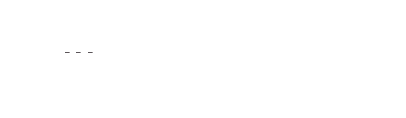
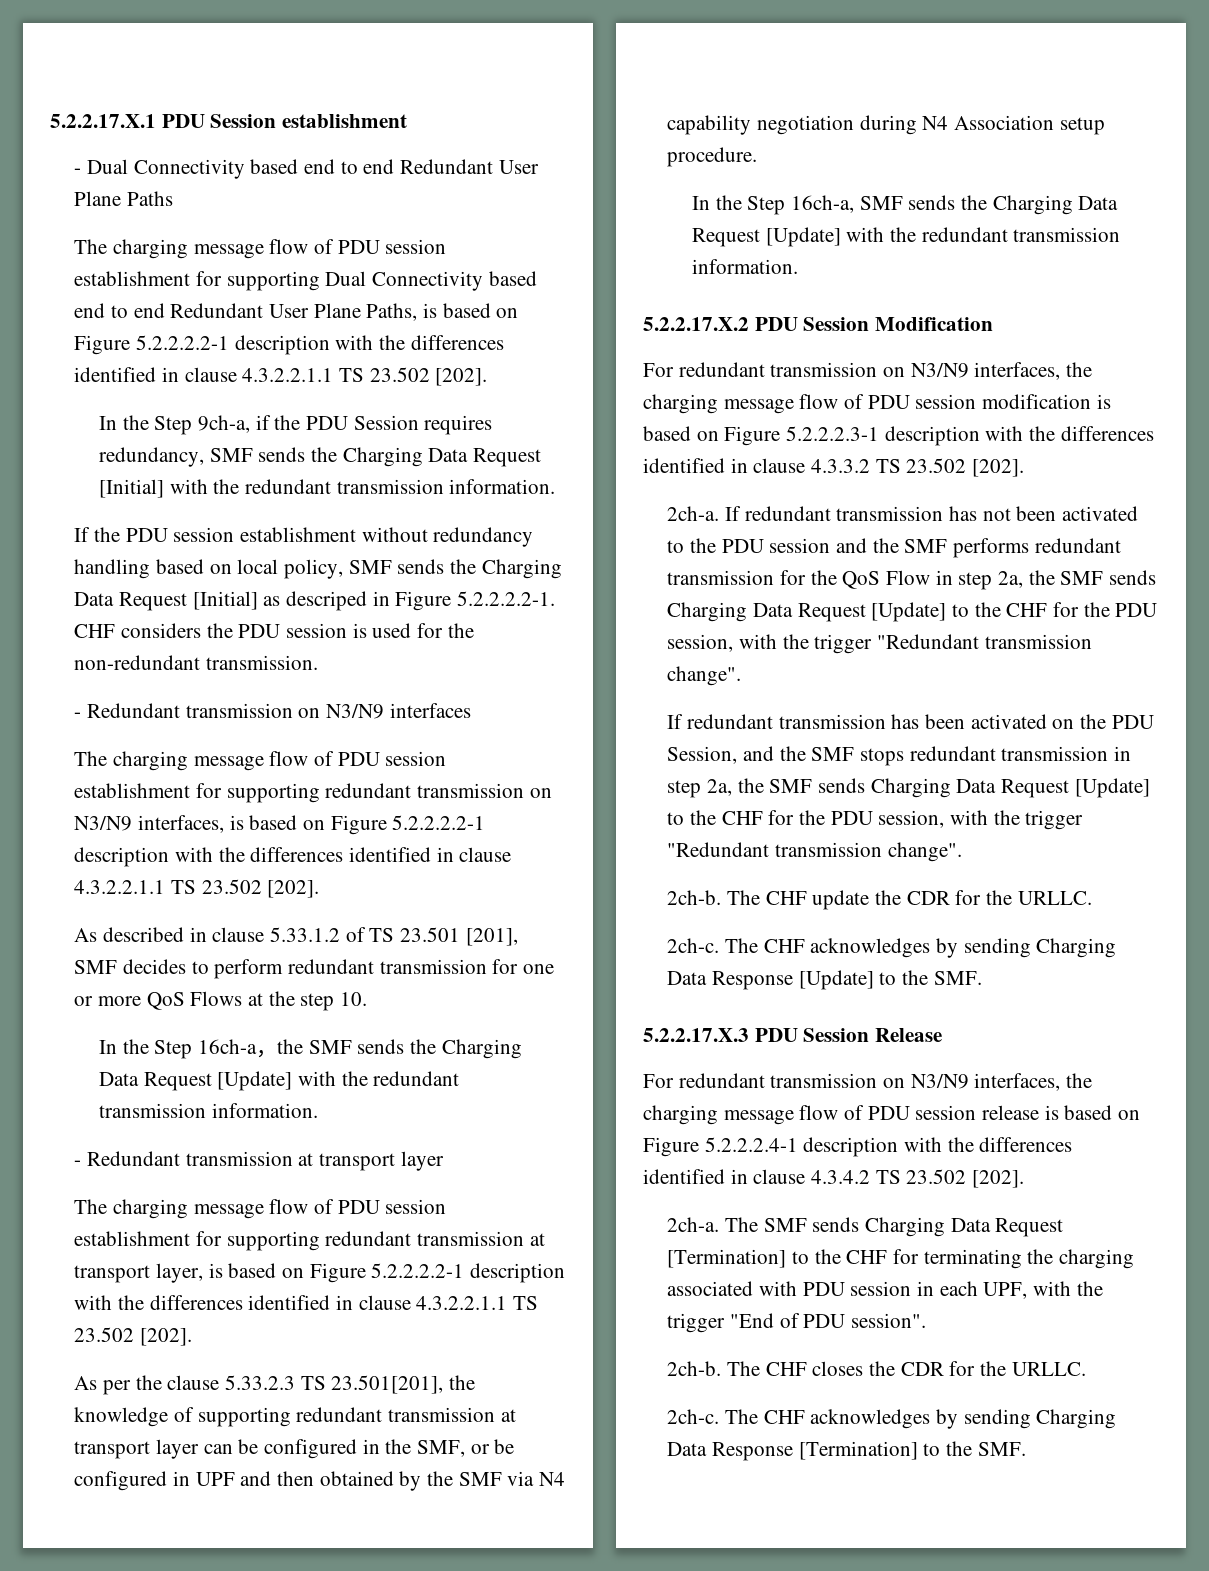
- - - -
+ 5.2.2.17.X.1 PDU Session establishment
+ - Dual Connectivity based end to end Redundant User Plane Paths
+ The charging message flow of PDU session establishment for supporting Dual Connectivity based end to end Redundant User Plane Paths, is based on Figure 5.2.2.2.2-1 description with the differences identified in clause 4.3.2.2.1.1 TS 23.502 [202].
+ In the Step 9ch-a, if the PDU Session requires redundancy, SMF sends the Charging Data Request [Initial] with the redundant transmission information.
+ If the PDU session establishment without redundancy handling based on local policy, SMF sends the Charging Data Request [Initial] as descriped in Figure 5.2.2.2.2-1. CHF considers the PDU session is used for the non-redundant transmission.
+ - Redundant transmission on N3/N9 interfaces
+ The charging message flow of PDU session establishment for supporting redundant transmission on N3/N9 interfaces, is based on Figure 5.2.2.2.2-1 description with the differences identified in clause 4.3.2.2.1.1 TS 23.502 [202].
+ As described in clause 5.33.1.2 of TS 23.501 [201], SMF decides to perform redundant transmission for one or more QoS Flows at the step 10.
+ In the Step 16ch-a，the SMF sends the Charging Data Request [Update] with the redundant transmission information.
+ - Redundant transmission at transport layer
+ The charging message flow of PDU session establishment for supporting redundant transmission at transport layer, is based on Figure 5.2.2.2.2-1 description with the differences identified in clause 4.3.2.2.1.1 TS 23.502 [202].
+ As per the clause 5.33.2.3 TS 23.501[201], the knowledge of supporting redundant transmission at transport layer can be configured in the SMF, or be configured in UPF and then obtained by the SMF via N4 capability negotiation during N4 Association setup procedure.
+ In the Step 16ch-a, SMF sends the Charging Data Request [Update] with the redundant transmission information.
+ 5.2.2.17.X.2 PDU Session Modification
+ For redundant transmission on N3/N9 interfaces, the charging message flow of PDU session modification is based on Figure 5.2.2.2.3-1 description with the differences identified in clause 4.3.3.2 TS 23.502 [202].
+ 2ch-a. If redundant transmission has not been activated to the PDU session and the SMF performs redundant transmission for the QoS Flow in step 2a, the SMF sends Charging Data Request [Update] to the CHF for the PDU session, with the trigger "Redundant transmission change".
+ If redundant transmission has been activated on the PDU Session, and the SMF stops redundant transmission in step 2a, the SMF sends Charging Data Request [Update] to the CHF for the PDU session, with the trigger "Redundant transmission change".
+ 2ch-b. The CHF update the CDR for the URLLC.
+ 2ch-c. The CHF acknowledges by sending Charging Data Response [Update] to the SMF.
+ 5.2.2.17.X.3 PDU Session Release
+ For redundant transmission on N3/N9 interfaces, the charging message flow of PDU session release is based on Figure 5.2.2.2.4-1 description with the differences identified in clause 4.3.4.2 TS 23.502 [202].
+ 2ch-a. The SMF sends Charging Data Request [Termination] to the CHF for terminating the charging associated with PDU session in each UPF, with the trigger "End of PDU session".
+ 2ch-b. The CHF closes the CDR for the URLLC.
+ 2ch-c. The CHF acknowledges by sending Charging Data Response [Termination] to the SMF.

